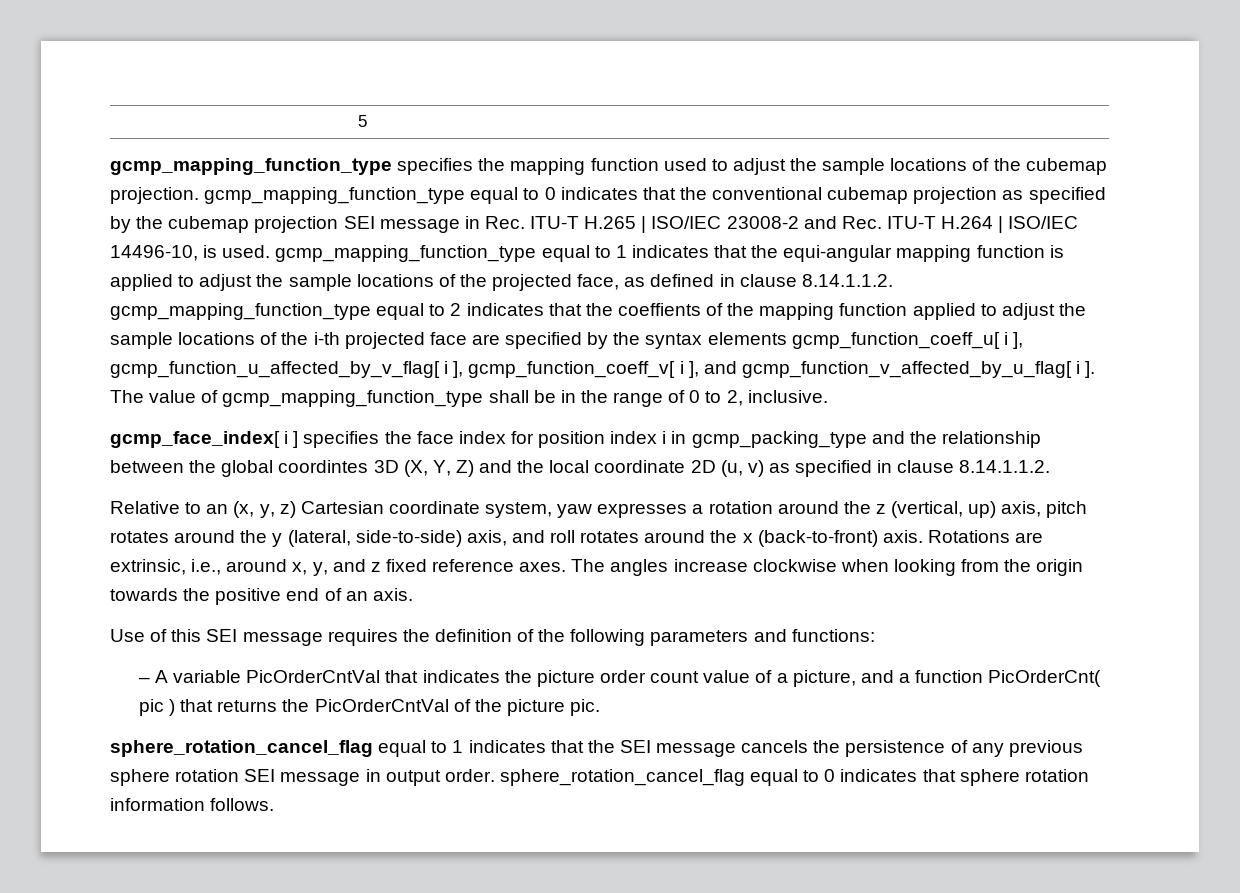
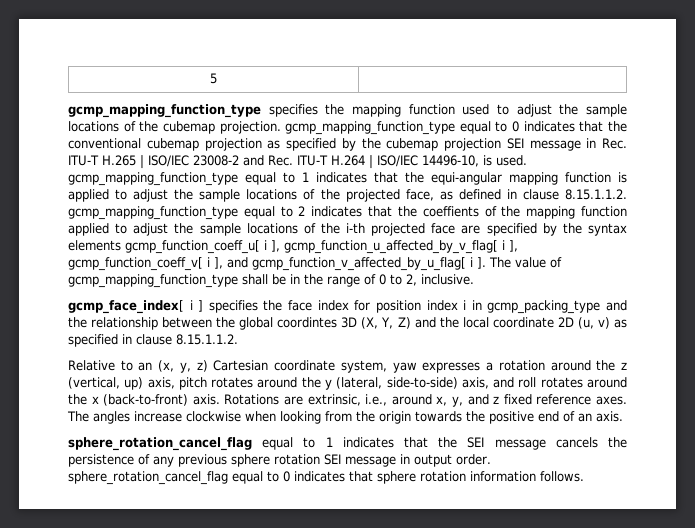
- gcmp_mapping_function_type specifies the mapping function used to adjust the sample locations of the cubemap projection. gcmp_mapping_function_type equal to 0 indicates that the conventional cubemap projection as specified by the cubemap projection SEI message in Rec. ITU-T H.265 | ISO/IEC 23008-2 and Rec. ITU-T H.264 | ISO/IEC 14496-10, is used. gcmp_mapping_function_type equal to 1 indicates that the equi-angular mapping function is applied to adjust the sample locations of the projected face, as defined in clause 8.14.1.1.2. gcmp_mapping_function_type equal to 2 indicates that the coeffients of the mapping function applied to adjust the sample locations of the i-th projected face are specified by the syntax elements gcmp_function_coeff_u[ i ], gcmp_function_u_affected_by_v_flag[ i ], gcmp_function_coeff_v[ i ], and gcmp_function_v_affected_by_u_flag[ i ].
+ gcmp_mapping_function_type specifies the mapping function used to adjust the sample locations of the cubemap projection. gcmp_mapping_function_type equal to 0 indicates that the conventional cubemap projection as specified by the cubemap projection SEI message in Rec. ITU-T H.265 | ISO/IEC 23008-2 and Rec. ITU-T H.264 | ISO/IEC 14496-10, is used. gcmp_mapping_function_type equal to 1 indicates that the equi-angular mapping function is applied to adjust the sample locations of the projected face, as defined in clause 8.15.1.1.2. gcmp_mapping_function_type equal to 2 indicates that the coeffients of the mapping function applied to adjust the sample locations of the i-th projected face are specified by the syntax elements gcmp_function_coeff_u[ i ], gcmp_function_u_affected_by_v_flag[ i ], gcmp_function_coeff_v[ i ], and gcmp_function_v_affected_by_u_flag[ i ].
- gcmp_face_index[ i ] specifies the face index for position index i in gcmp_packing_type and the relationship between the global coordintes 3D (X, Y, Z) and the local coordinate 2D (u, v) as specified in clause 8.14.1.1.2.
+ gcmp_face_index[ i ] specifies the face index for position index i in gcmp_packing_type and the relationship between the global coordintes 3D (X, Y, Z) and the local coordinate 2D (u, v) as specified in clause 8.15.1.1.2.
- Use of this SEI message requires the definition of the following parameters and functions:
- – A variable PicOrderCntVal that indicates the picture order count value of a picture, and a function PicOrderCnt( pic ) that returns the PicOrderCntVal of the picture pic.

